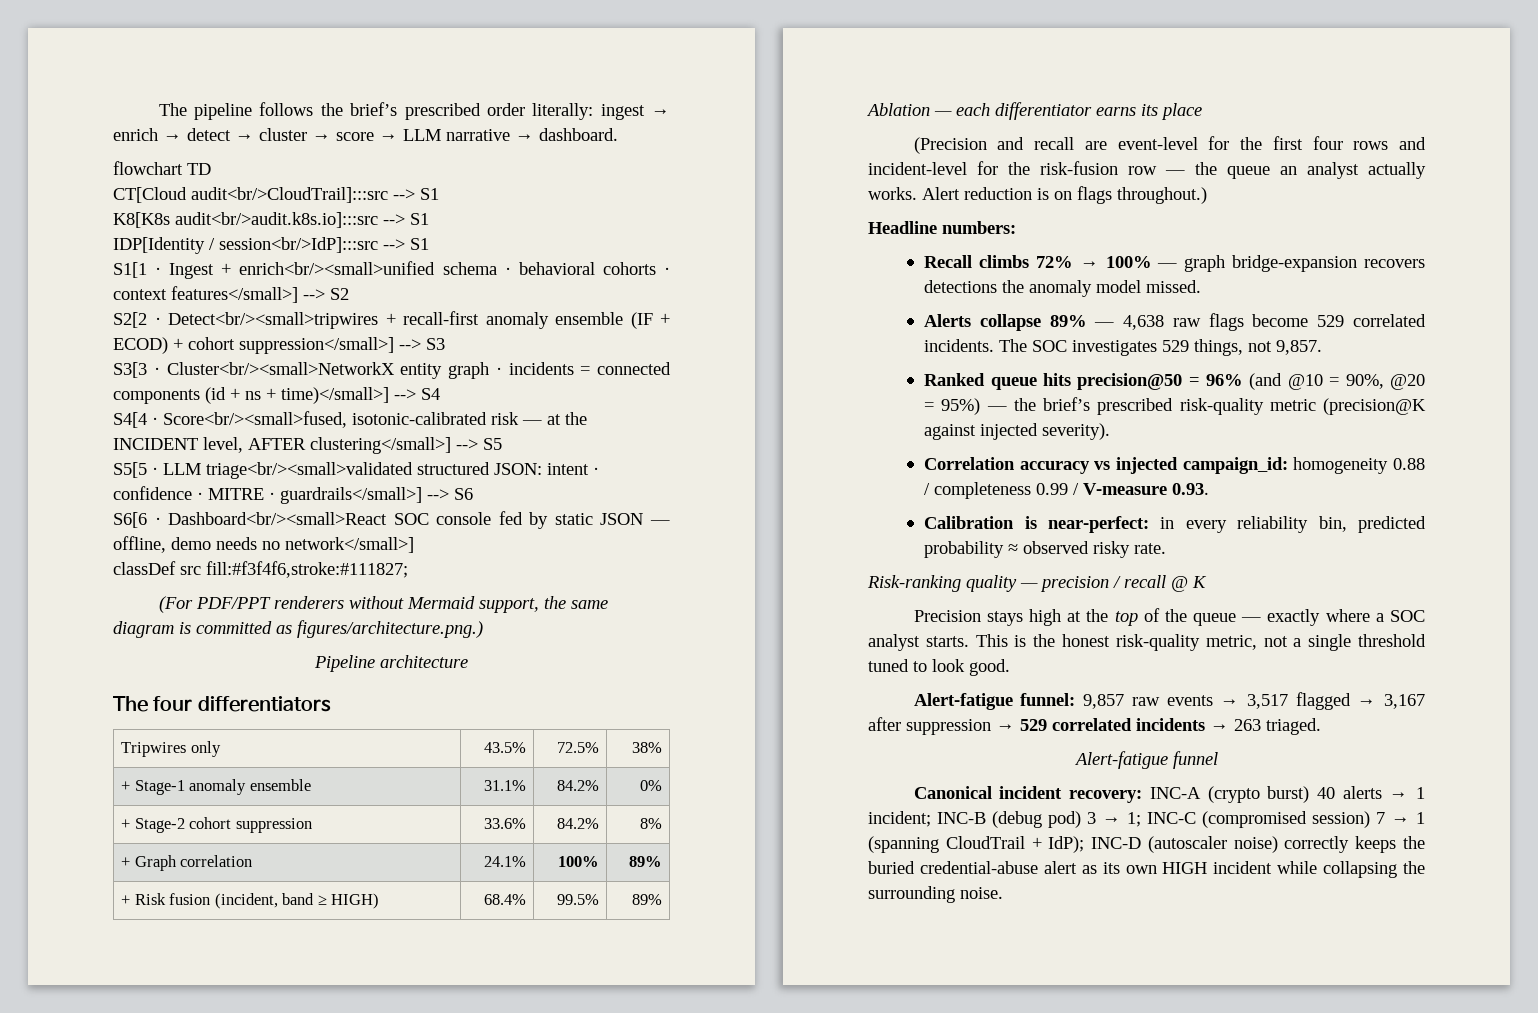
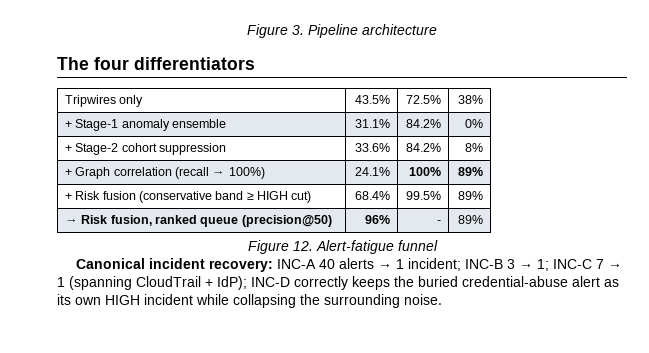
- The pipeline follows the brief’s prescribed order literally: ingest → enrich → detect → cluster → score → LLM narrative → dashboard.
- flowchart TD
- CT[Cloud audit<br/>CloudTrail]:::src --> S1
- K8[K8s audit<br/>audit.k8s.io]:::src --> S1
- IDP[Identity / session<br/>IdP]:::src --> S1
- S1[1 · Ingest + enrich<br/><small>unified schema · behavioral cohorts · context features</small>] --> S2
- S2[2 · Detect<br/><small>tripwires + recall-first anomaly ensemble (IF + ECOD) + cohort suppression</small>] --> S3
- S3[3 · Cluster<br/><small>NetworkX entity graph · incidents = connected components (id + ns + time)</small>] --> S4
- S4[4 · Score<br/><small>fused, isotonic-calibrated risk — at the INCIDENT level, AFTER clustering</small>] --> S5
- S5[5 · LLM triage<br/><small>validated structured JSON: intent · confidence · MITRE · guardrails</small>] --> S6
- S6[6 · Dashboard<br/><small>React SOC console fed by static JSON — offline, demo needs no network</small>]
- classDef src fill:#f3f4f6,stroke:#111827;
- (For PDF/PPT renderers without Mermaid support, the same diagram is committed as figures/architecture.png.)
- Pipeline architecture
+ Figure 3. Pipeline architecture
- + Graph correlation | 24.1% | 100% | 89%
+ + Graph correlation (recall → 100%) | 24.1% | 100% | 89%
- + Risk fusion (incident, band ≥ HIGH) | 68.4% | 99.5% | 89%
+ + Risk fusion (conservative band ≥ HIGH cut) | 68.4% | 99.5% | 89%
- Ablation — each differentiator earns its place
- (Precision and recall are event-level for the first four rows and incident-level for the risk-fusion row — the queue an analyst actually works. Alert reduction is on flags throughout.)
- Headline numbers:
- Recall climbs 72% → 100% — graph bridge-expansion recovers detections the anomaly model missed.
- Alerts collapse 89% — 4,638 raw flags become 529 correlated incidents. The SOC investigates 529 things, not 9,857.
- Ranked queue hits precision@50 = 96% (and @10 = 90%, @20 = 95%) — the brief’s prescribed risk-quality metric (precision@K against injected severity).
- Correlation accuracy vs injected campaign_id: homogeneity 0.88 / completeness 0.99 / V-measure 0.93.
- Calibration is near-perfect: in every reliability bin, predicted probability ≈ observed risky rate.
- Risk-ranking quality — precision / recall @ K
- Precision stays high at the top of the queue — exactly where a SOC analyst starts. This is the honest risk-quality metric, not a single threshold tuned to look good.
- Alert-fatigue funnel: 9,857 raw events → 3,517 flagged → 3,167 after suppression → 529 correlated incidents → 263 triaged.
- Alert-fatigue funnel
+ → Risk fusion, ranked queue (precision@50) | 96% | - | 89%
+ Figure 12. Alert-fatigue funnel
- Canonical incident recovery: INC-A (crypto burst) 40 alerts → 1 incident; INC-B (debug pod) 3 → 1; INC-C (compromised session) 7 → 1 (spanning CloudTrail + IdP); INC-D (autoscaler noise) correctly keeps the buried credential-abuse alert as its own HIGH incident while collapsing the surrounding noise.
+ Canonical incident recovery: INC-A 40 alerts → 1 incident; INC-B 3 → 1; INC-C 7 → 1 (spanning CloudTrail + IdP); INC-D correctly keeps the buried credential-abuse alert as its own HIGH incident while collapsing the surrounding noise.

